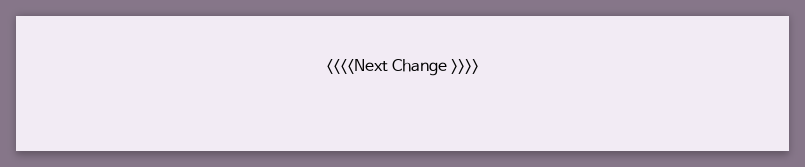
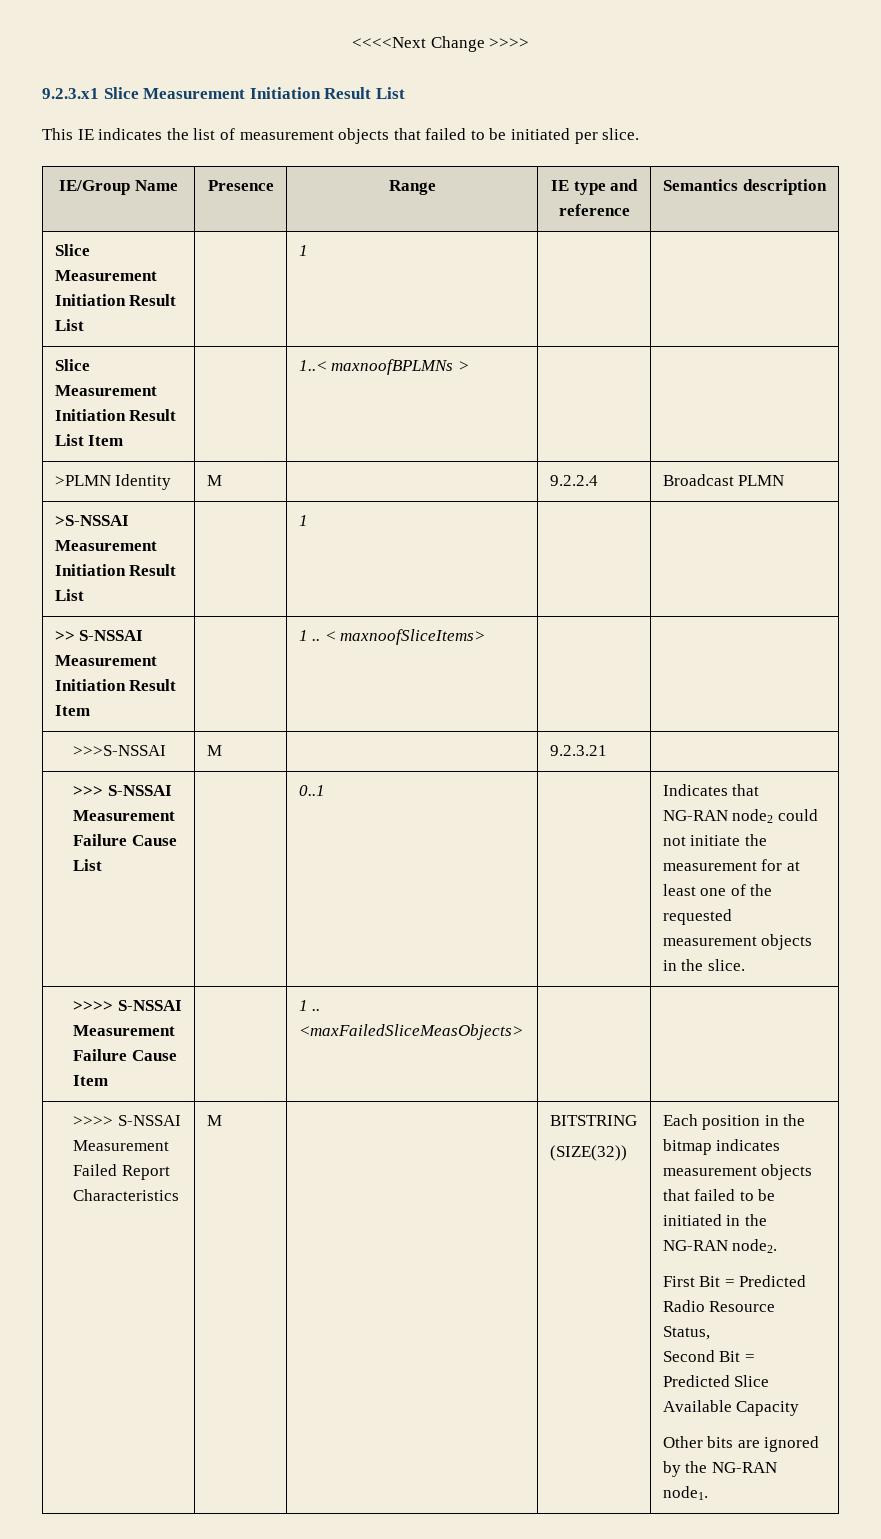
+ 9.2.3.x1 Slice Measurement Initiation Result List
+ This IE indicates the list of measurement objects that failed to be initiated per slice.
+ IE/Group Name | Presence | Range | IE type and reference | Semantics description
+ Slice Measurement Initiation Result List | | 1 | |
+ Slice Measurement Initiation Result List Item | | 1..< maxnoofBPLMNs > | |
+ >PLMN Identity | M | | 9.2.2.4 | Broadcast PLMN
+ >S-NSSAI Measurement Initiation Result List | | 1 | |
+ >> S-NSSAI Measurement Initiation Result Item | | 1 .. < maxnoofSliceItems> | |
+ >>>S-NSSAI | M | | 9.2.3.21 |
+ >>> S-NSSAI Measurement Failure Cause List | | 0..1 | | Indicates that NG-RAN node2 could not initiate the measurement for at least one of the requested measurement objects in the slice.
+ >>>> S-NSSAI Measurement Failure Cause Item | | 1 .. <maxFailedSliceMeasObjects> | |
+ >>>> S-NSSAI Measurement Failed Report Characteristics | M | | BITSTRING
+ (SIZE(32)) | Each position in the bitmap indicates measurement objects that failed to be initiated in the NG-RAN node2.
+ First Bit = Predicted Radio Resource Status,
+ Second Bit = Predicted Slice Available Capacity
+ Other bits are ignored by the NG-RAN node1.

